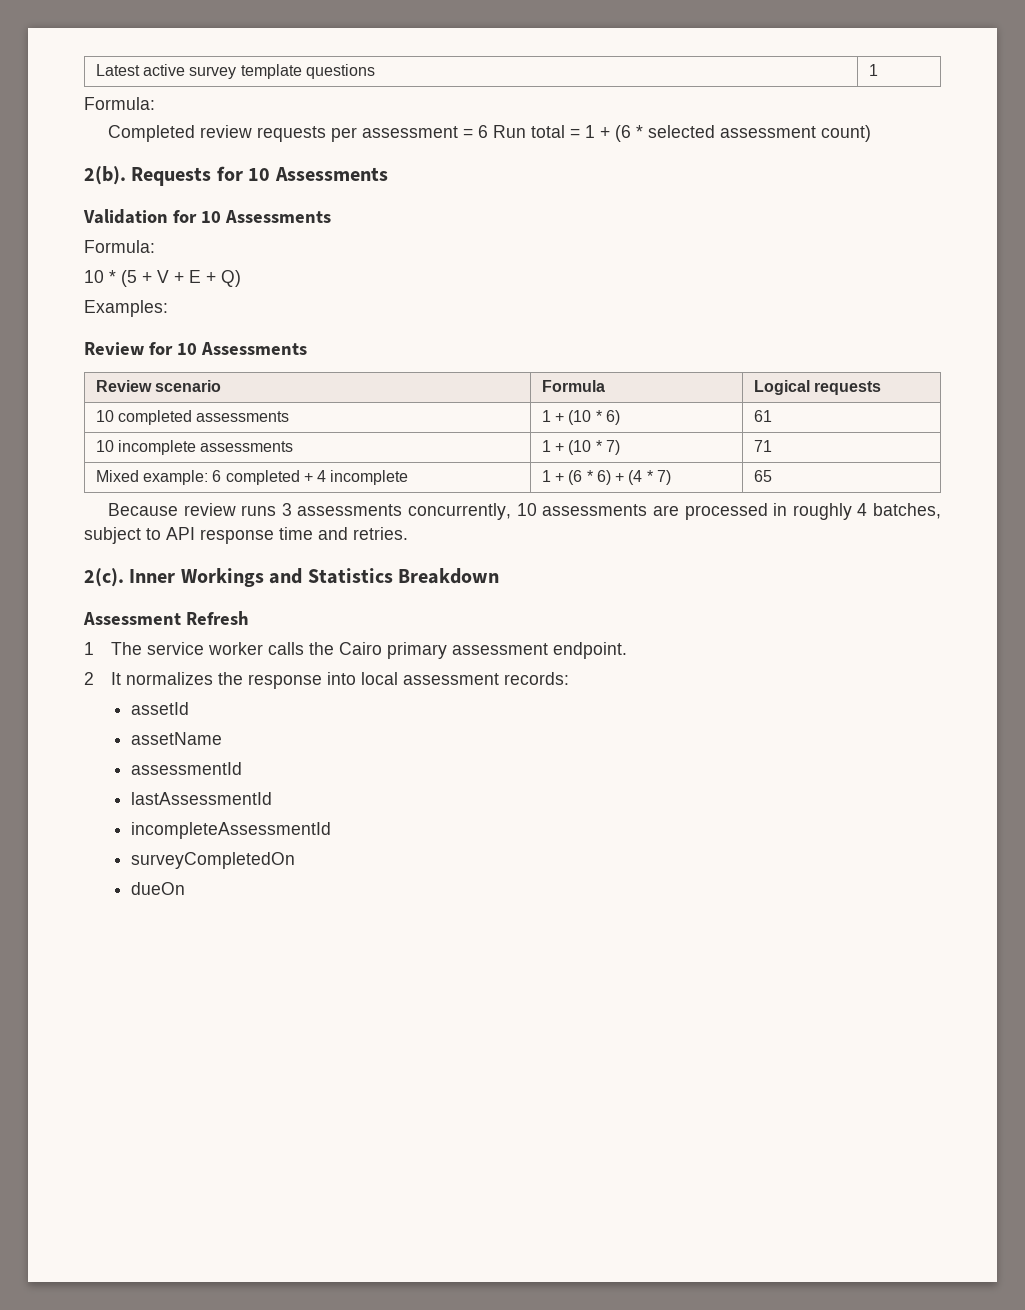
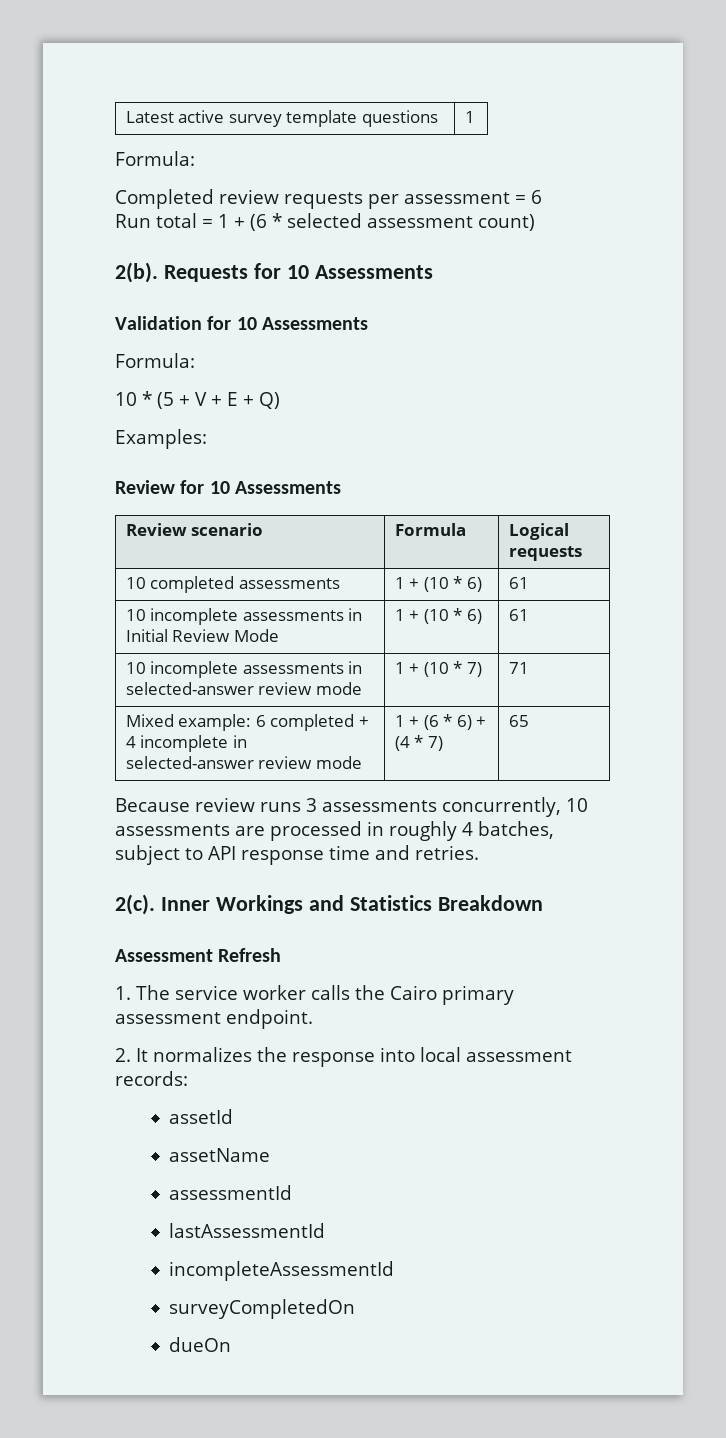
- Completed review requests per assessment = 6 Run total = 1 + (6 * selected assessment count)
+ Completed review requests per assessment = 6
+ Run total = 1 + (6 * selected assessment count)
- 10 incomplete assessments | 1 + (10 * 7) | 71
+ 10 incomplete assessments in Initial Review Mode | 1 + (10 * 6) | 61
+ 10 incomplete assessments in selected-answer review mode | 1 + (10 * 7) | 71
- Mixed example: 6 completed + 4 incomplete | 1 + (6 * 6) + (4 * 7) | 65
+ Mixed example: 6 completed + 4 incomplete in selected-answer review mode | 1 + (6 * 6) + (4 * 7) | 65
- 1 The service worker calls the Cairo primary assessment endpoint.
+ 1. The service worker calls the Cairo primary assessment endpoint.
- 2 It normalizes the response into local assessment records:
+ 2. It normalizes the response into local assessment records:

